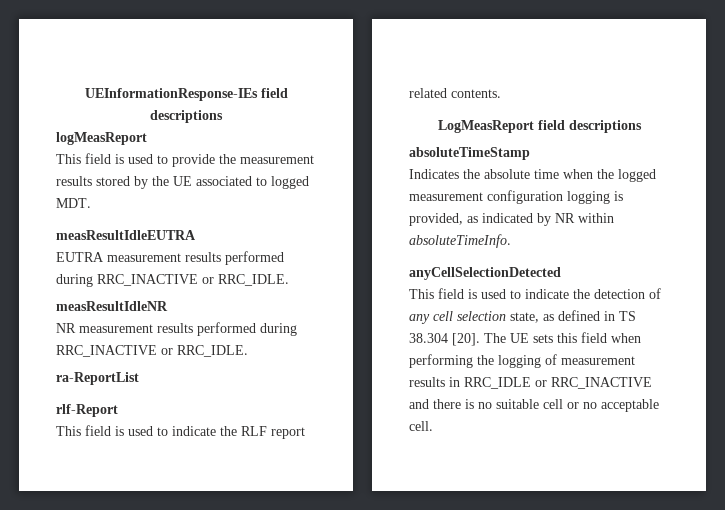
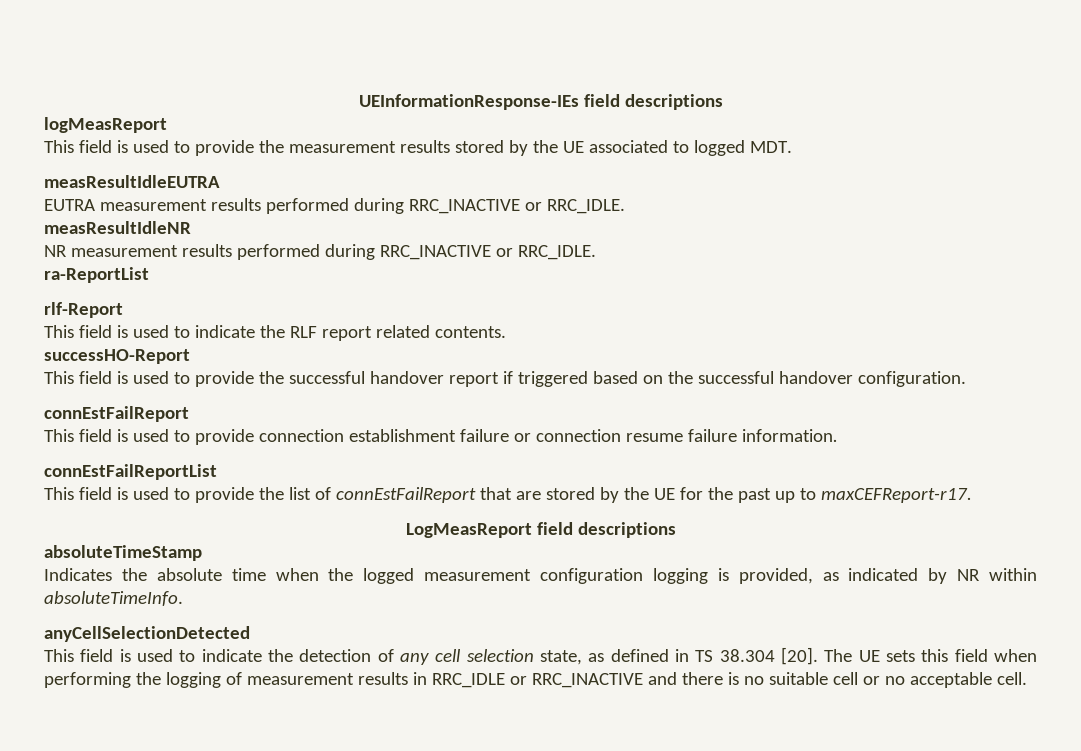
+ successHO-Report
+ This field is used to provide the successful handover report if triggered based on the successful handover configuration.
+ connEstFailReport
+ This field is used to provide connection establishment failure or connection resume failure information.
+ connEstFailReportList
+ This field is used to provide the list of connEstFailReport that are stored by the UE for the past up to maxCEFReport-r17.

